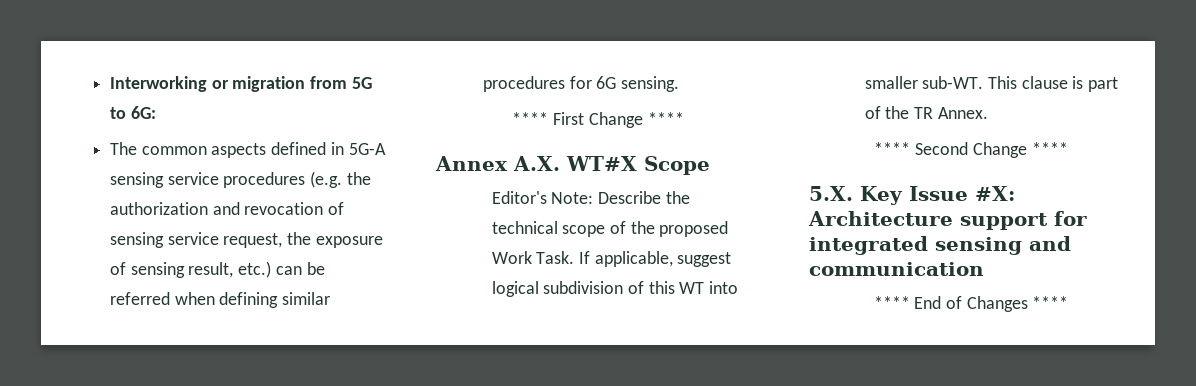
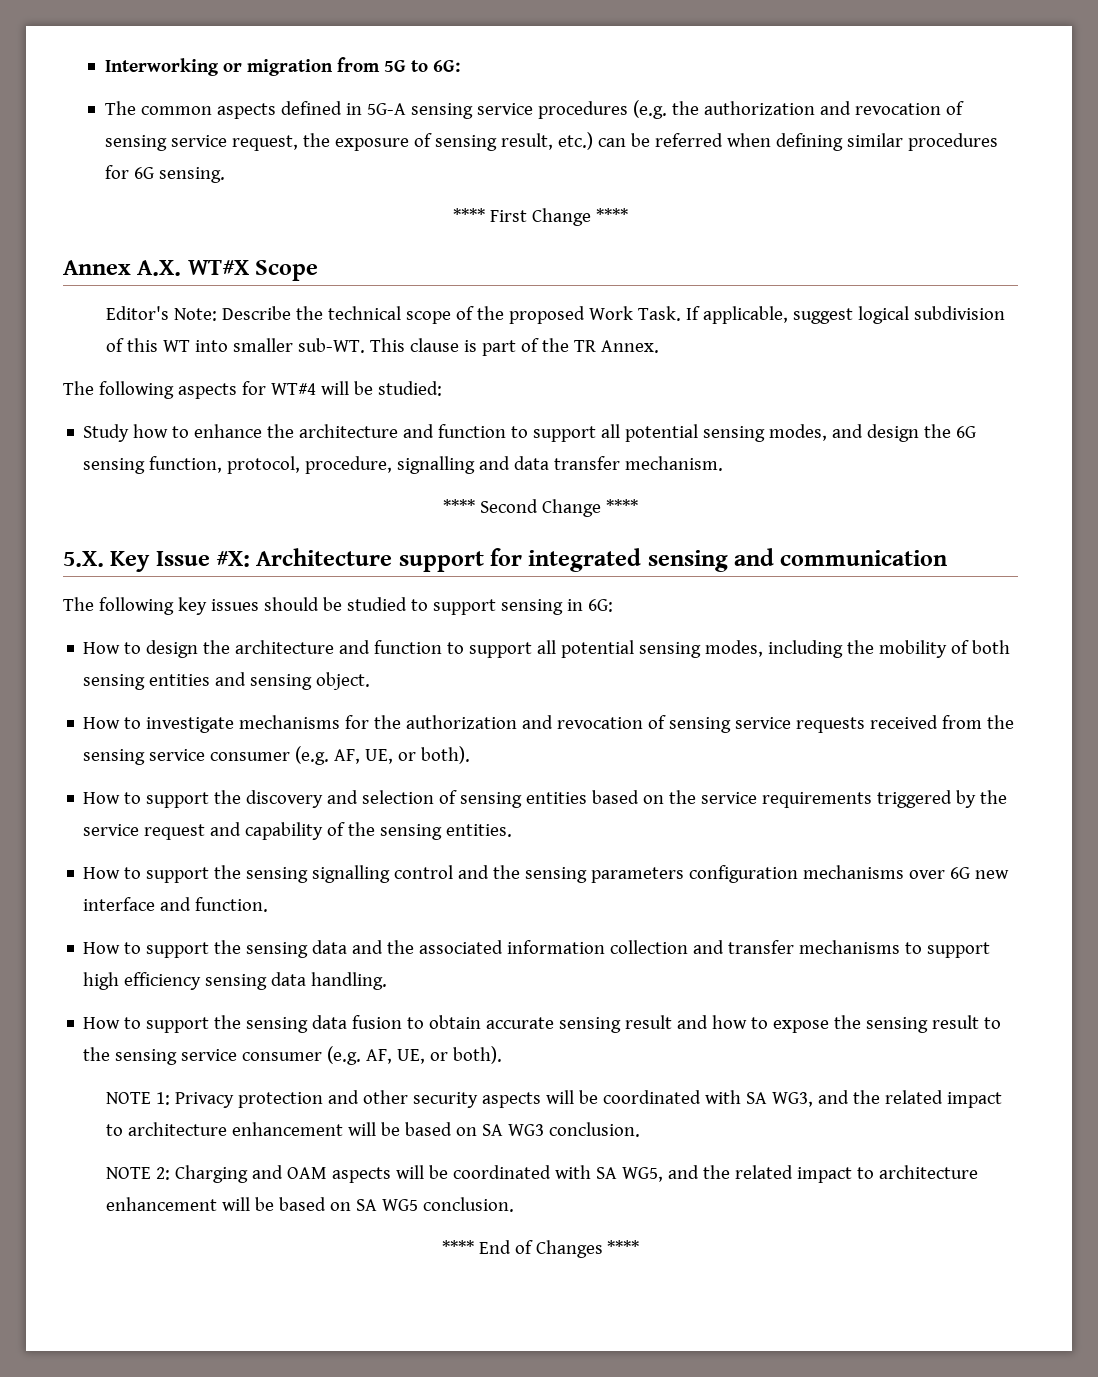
+ The following aspects for WT#4 will be studied:
+ Study how to enhance the architecture and function to support all potential sensing modes, and design the 6G sensing function, protocol, procedure, signalling and data transfer mechanism.
+ The following key issues should be studied to support sensing in 6G:
+ How to design the architecture and function to support all potential sensing modes, including the mobility of both sensing entities and sensing object.
+ How to investigate mechanisms for the authorization and revocation of sensing service requests received from the sensing service consumer (e.g. AF, UE, or both).
+ How to support the discovery and selection of sensing entities based on the service requirements triggered by the service request and capability of the sensing entities.
+ How to support the sensing signalling control and the sensing parameters configuration mechanisms over 6G new interface and function.
+ How to support the sensing data and the associated information collection and transfer mechanisms to support high efficiency sensing data handling.
+ How to support the sensing data fusion to obtain accurate sensing result and how to expose the sensing result to the sensing service consumer (e.g. AF, UE, or both).
+ NOTE 1: Privacy protection and other security aspects will be coordinated with SA WG3, and the related impact to architecture enhancement will be based on SA WG3 conclusion.
+ NOTE 2: Charging and OAM aspects will be coordinated with SA WG5, and the related impact to architecture enhancement will be based on SA WG5 conclusion.

